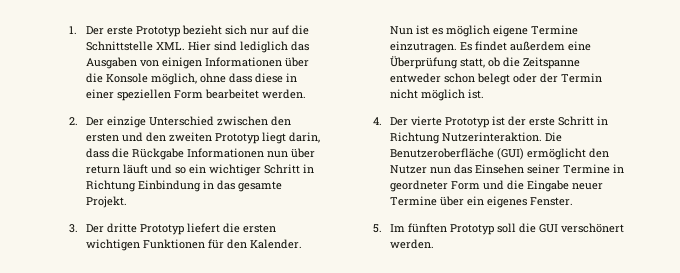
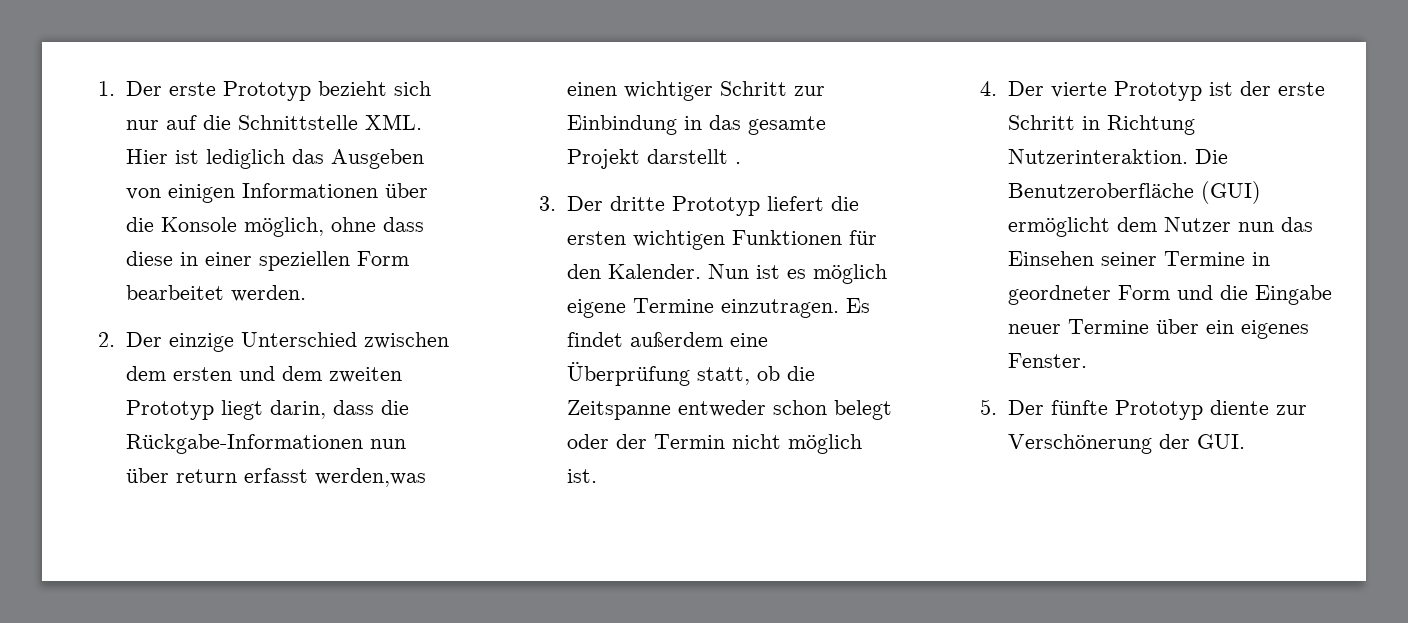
- 1. Der erste Prototyp bezieht sich nur auf die Schnittstelle XML. Hier sind lediglich das Ausgaben von einigen Informationen über die Konsole möglich, ohne dass diese in einer speziellen Form bearbeitet werden.
+ 1. Der erste Prototyp bezieht sich nur auf die Schnittstelle XML. Hier ist lediglich das Ausgeben von einigen Informationen über die Konsole möglich, ohne dass diese in einer speziellen Form bearbeitet werden.
- 2. Der einzige Unterschied zwischen den ersten und den zweiten Prototyp liegt darin, dass die Rückgabe Informationen nun über return läuft und so ein wichtiger Schritt in Richtung Einbindung in das gesamte Projekt.
+ 2. Der einzige Unterschied zwischen dem ersten und dem zweiten Prototyp liegt darin, dass die Rückgabe-Informationen nun über return erfasst werden,was einen wichtiger Schritt zur Einbindung in das gesamte Projekt darstellt .
- Die Benutzeroberfläche (GUI) ermöglicht den Nutzer nun das Einsehen seiner Termine in geordneter Form und die Eingabe neuer Termine über ein eigenes Fenster.
+ Die Benutzeroberfläche (GUI) ermöglicht dem Nutzer nun das Einsehen seiner Termine in geordneter Form und die Eingabe neuer Termine über ein eigenes Fenster.
- 5. Im fünften Prototyp soll die GUI verschönert werden.
+ 5. Der fünfte Prototyp diente zur Verschönerung der GUI.

